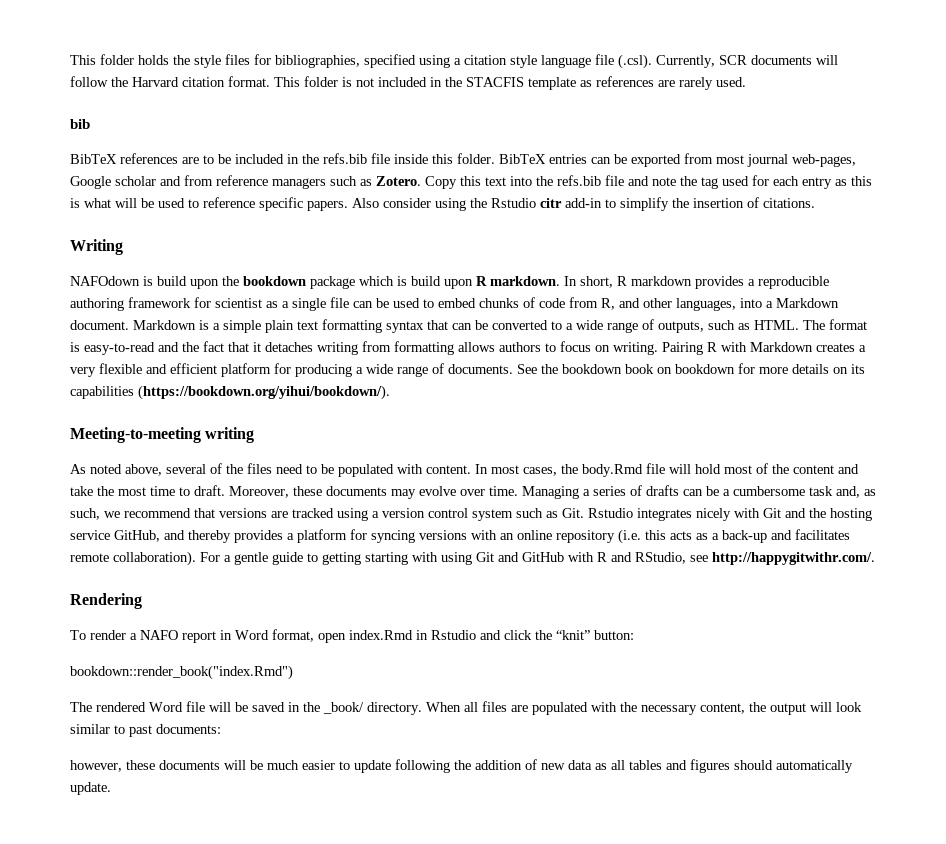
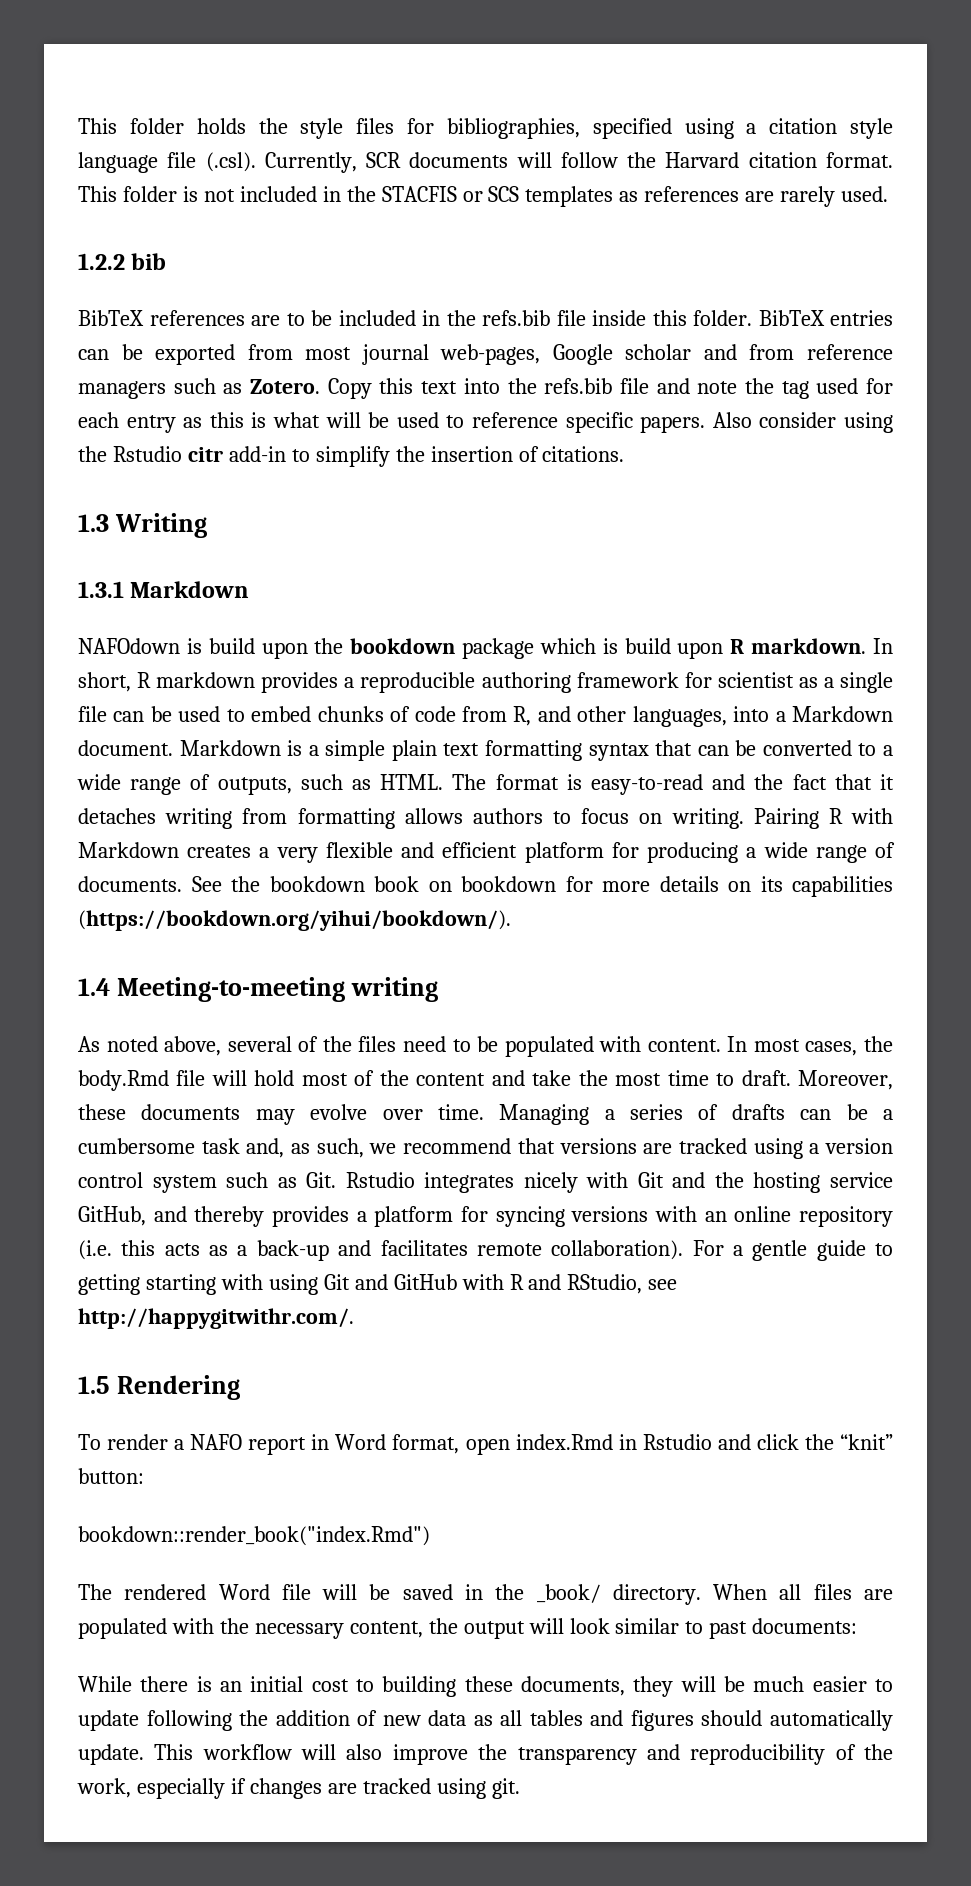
- This folder is not included in the STACFIS template as references are rarely used.
+ This folder is not included in the STACFIS or SCS templates as references are rarely used.
- bib
+ 1.2.2 bib
- Writing
+ 1.3 Writing
+ 1.3.1 Markdown
- Meeting-to-meeting writing
+ 1.4 Meeting-to-meeting writing
- Rendering
+ 1.5 Rendering
- however, these documents will be much easier to update following the addition of new data as all tables and figures should automatically update.
+ While there is an initial cost to building these documents, they will be much easier to update following the addition of new data as all tables and figures should automatically update.
+ This workflow will also improve the transparency and reproducibility of the work, especially if changes are tracked using git.

